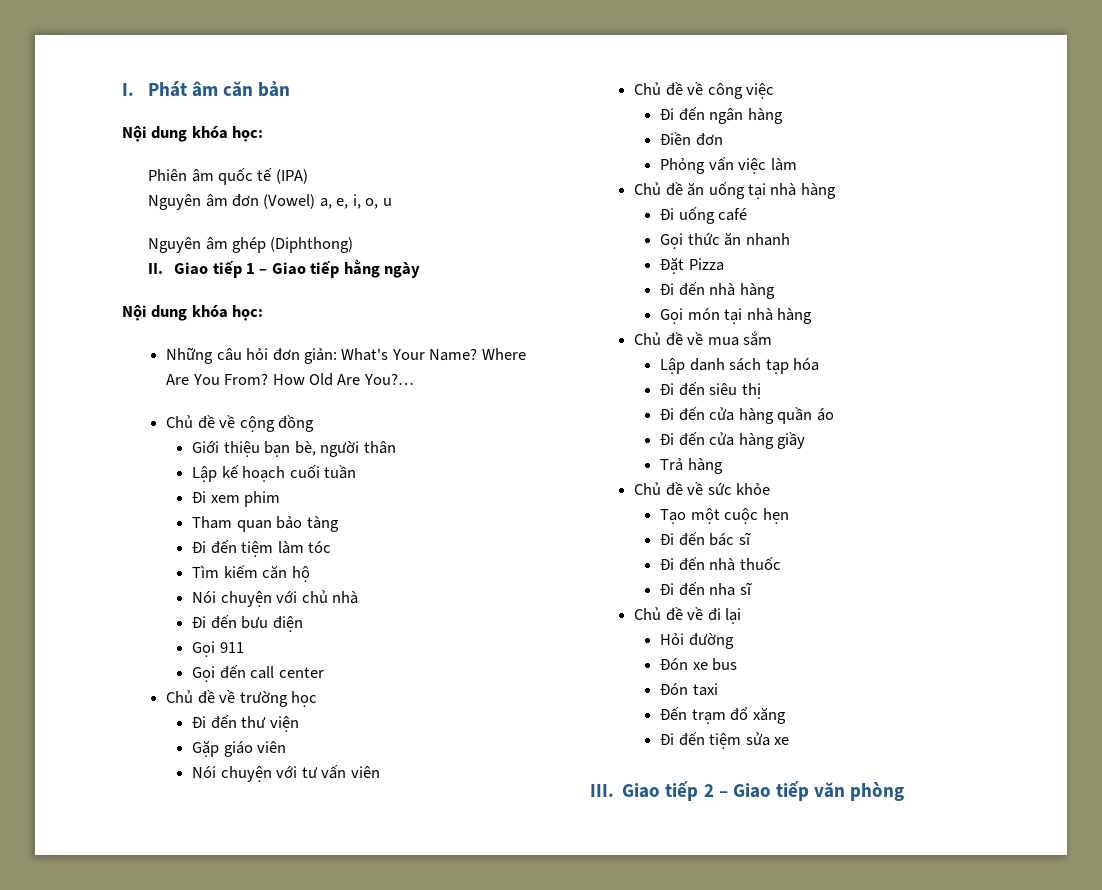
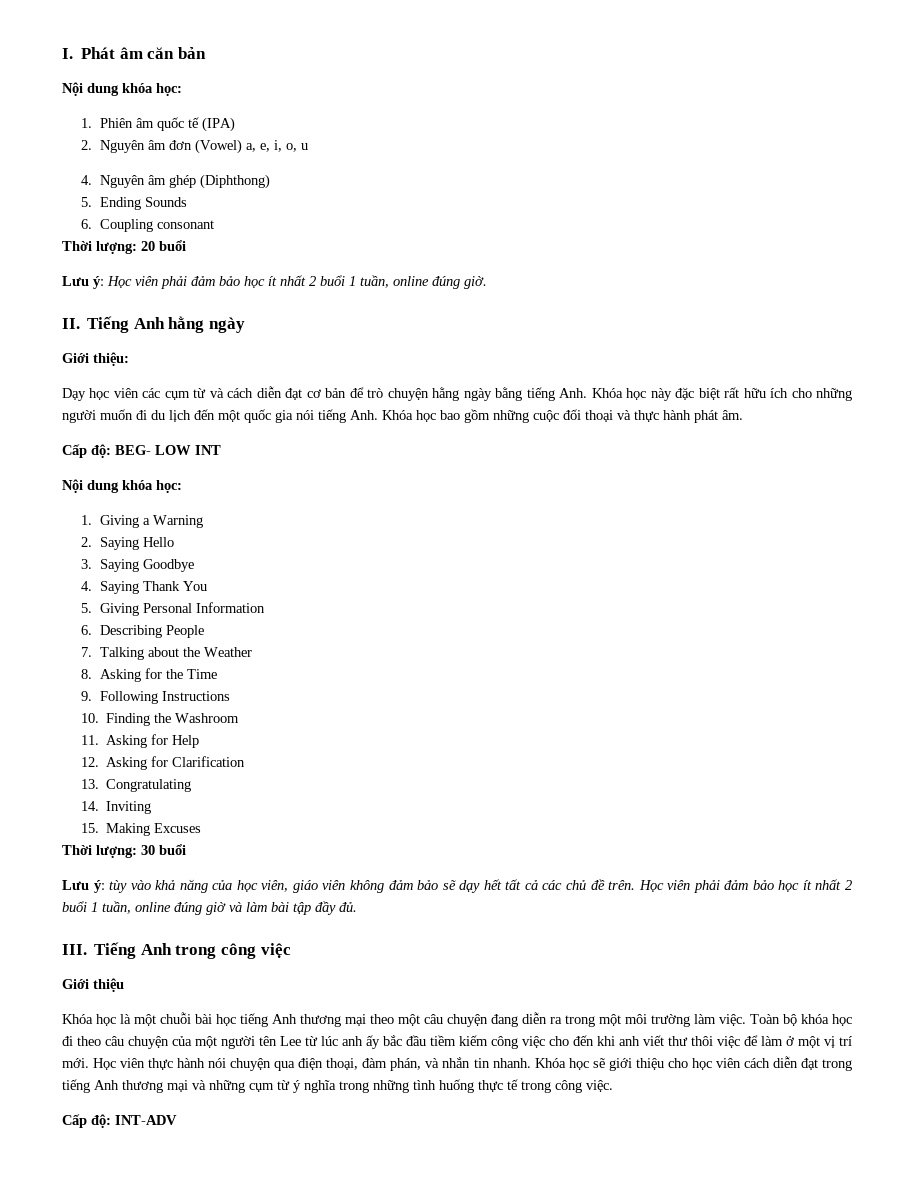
- Phiên âm quốc tế (IPA)
+ 1. Phiên âm quốc tế (IPA)
- Nguyên âm đơn (Vowel) a, e, i, o, u
+ 2. Nguyên âm đơn (Vowel) a, e, i, o, u
- Nguyên âm ghép (Diphthong)
+ 4. Nguyên âm ghép (Diphthong)
- II. Giao tiếp 1 – Giao tiếp hằng ngày
+ 5. Ending Sounds
+ 6. Coupling consonant
+ Thời lượng: 20 buổi
+ Lưu ý: Học viên phải đảm bảo học ít nhất 2 buổi 1 tuần, online đúng giờ.
+ II. Tiếng Anh hằng ngày
+ Giới thiệu:
+ Dạy học viên các cụm từ và cách diễn đạt cơ bản để trò chuyện hằng ngày bằng tiếng Anh. Khóa học này đặc biệt rất hữu ích cho những người muốn đi du lịch đến một quốc gia nói tiếng Anh. Khóa học bao gồm những cuộc đối thoại và thực hành phát âm.
+ Cấp độ: BEG- LOW INT
  Nội dung khóa học:
- Những câu hỏi đơn giản: What's Your Name? Where Are You From? How Old Are You?…
- Chủ đề về cộng đồng
- Giới thiệu bạn bè, người thân
- Lập kế hoạch cuối tuần
- Đi xem phim
- Tham quan bảo tàng
- Đi đến tiệm làm tóc
- Tìm kiếm căn hộ
- Nói chuyện với chủ nhà
- Đi đến bưu điện
- Gọi 911
- Gọi đến call center
- Chủ đề về trường học
- Đi đến thư viện
- Gặp giáo viên
- Nói chuyện với tư vấn viên
- Chủ đề về công việc
- Đi đến ngân hàng
- Điền đơn
- Phỏng vấn việc làm
- Chủ đề ăn uống tại nhà hàng
- Đi uống café
- Gọi thức ăn nhanh
- Đặt Pizza
- Đi đến nhà hàng
- Gọi món tại nhà hàng
- Chủ đề về mua sắm
- Lập danh sách tạp hóa
- Đi đến siêu thị
- Đi đến cửa hàng quần áo
- Đi đến cửa hàng giầy
- Trả hàng
- Chủ đề về sức khỏe
- Tạo một cuộc hẹn
- Đi đến bác sĩ
- Đi đến nhà thuốc
- Đi đến nha sĩ
- Chủ đề về đi lại
- Hỏi đường
- Đón xe bus
- Đón taxi
- Đến trạm đổ xăng
- Đi đến tiệm sửa xe
- III. Giao tiếp 2 – Giao tiếp văn phòng
+ 1. Giving a Warning
+ 2. Saying Hello
+ 3. Saying Goodbye
+ 4. Saying Thank You
+ 5. Giving Personal Information
+ 6. Describing People
+ 7. Talking about the Weather
+ 8. Asking for the Time
+ 9. Following Instructions
+ 10. Finding the Washroom
+ 11. Asking for Help
+ 12. Asking for Clarification
+ 13. Congratulating
+ 14. Inviting
+ 15. Making Excuses
+ Thời lượng: 30 buổi
+ Lưu ý: tùy vào khả năng của học viên, giáo viên không đảm bảo sẽ dạy hết tất cả các chủ đề trên. Học viên phải đảm bảo học ít nhất 2 buổi 1 tuần, online đúng giờ và làm bài tập đầy đủ.
+ III. Tiếng Anh trong công việc
+ Giới thiệu
+ Khóa học là một chuỗi bài học tiếng Anh thương mại theo một câu chuyện đang diễn ra trong một môi trường làm việc. Toàn bộ khóa học đi theo câu chuyện của một người tên Lee từ lúc anh ấy bắc đầu tiềm kiếm công việc cho đến khi anh viết thư thôi việc để làm ở một vị trí mới. Học viên thực hành nói chuyện qua điện thoại, đàm phán, và nhắn tin nhanh. Khóa học sẽ giới thiệu cho học viên cách diễn đạt trong tiếng Anh thương mại và những cụm từ ý nghĩa trong những tình huống thực tế trong công việc.
+ Cấp độ: INT-ADV

